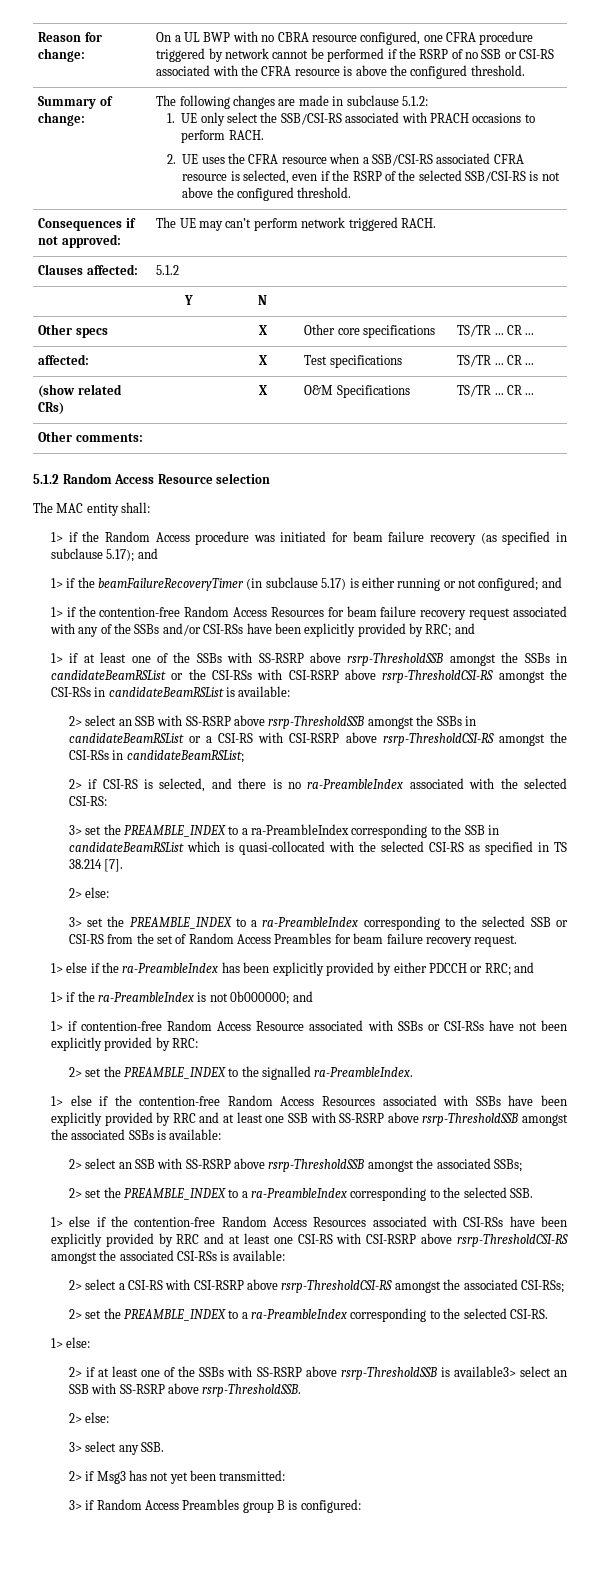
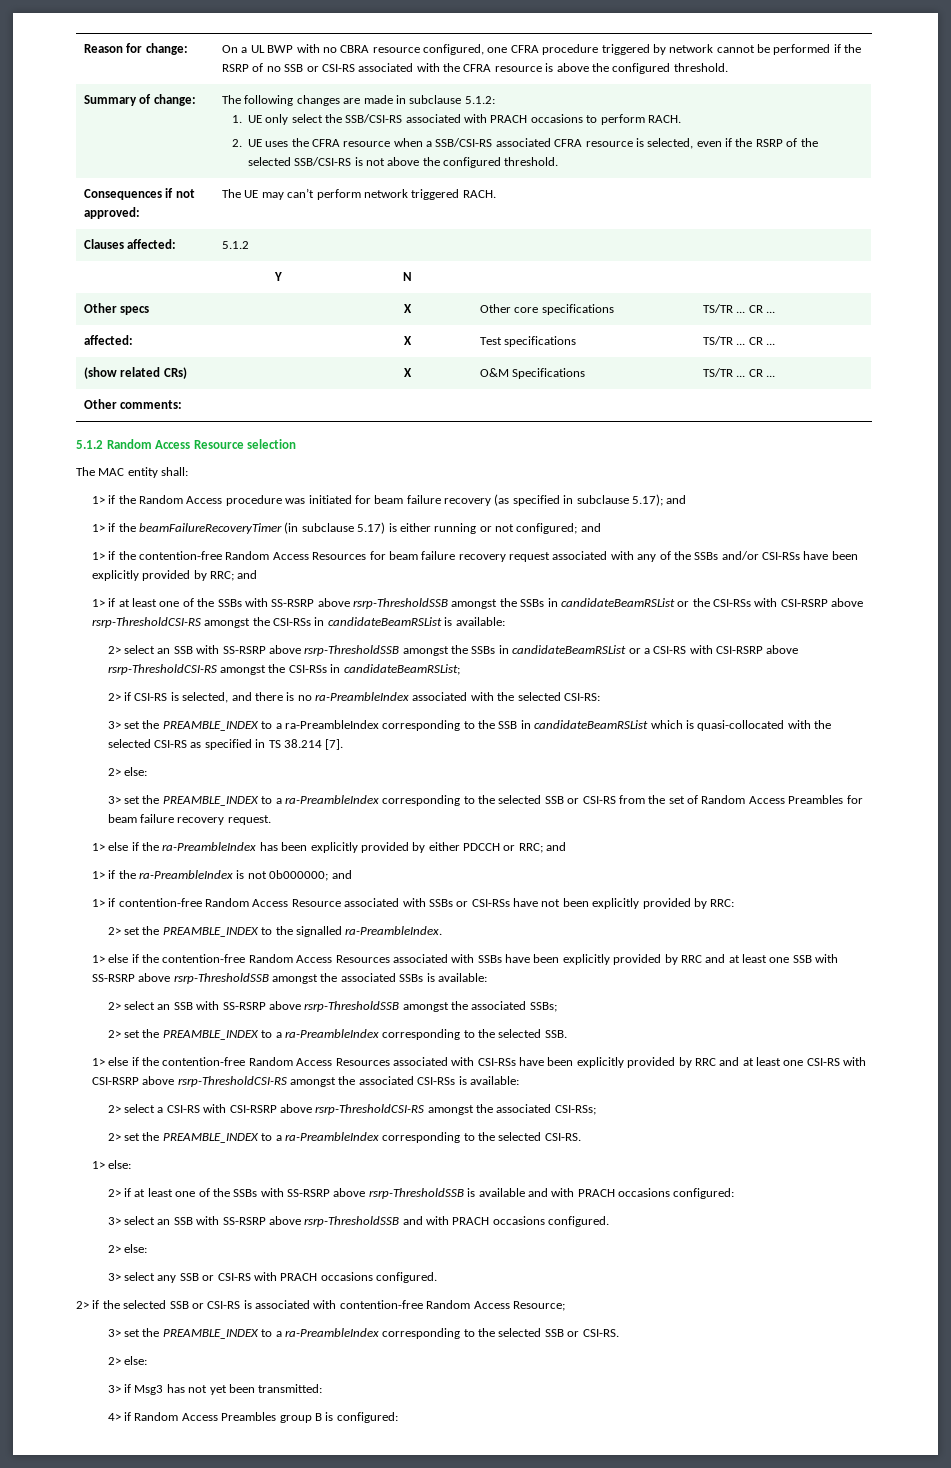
- 2> if at least one of the SSBs with SS-RSRP above rsrp-ThresholdSSB is available3> select an SSB with SS-RSRP above rsrp-ThresholdSSB.
+ 2> if at least one of the SSBs with SS-RSRP above rsrp-ThresholdSSB is available and with PRACH occasions configured:
+ 3> select an SSB with SS-RSRP above rsrp-ThresholdSSB and with PRACH occasions configured.
- 3> select any SSB.
- 2> if Msg3 has not yet been transmitted:
+ 3> select any SSB or CSI-RS with PRACH occasions configured.
+ 2> if the selected SSB or CSI-RS is associated with contention-free Random Access Resource;
+ 3> set the PREAMBLE_INDEX to a ra-PreambleIndex corresponding to the selected SSB or CSI-RS.
+ 2> else:
+ 3> if Msg3 has not yet been transmitted:
- 3> if Random Access Preambles group B is configured:
+ 4> if Random Access Preambles group B is configured:

